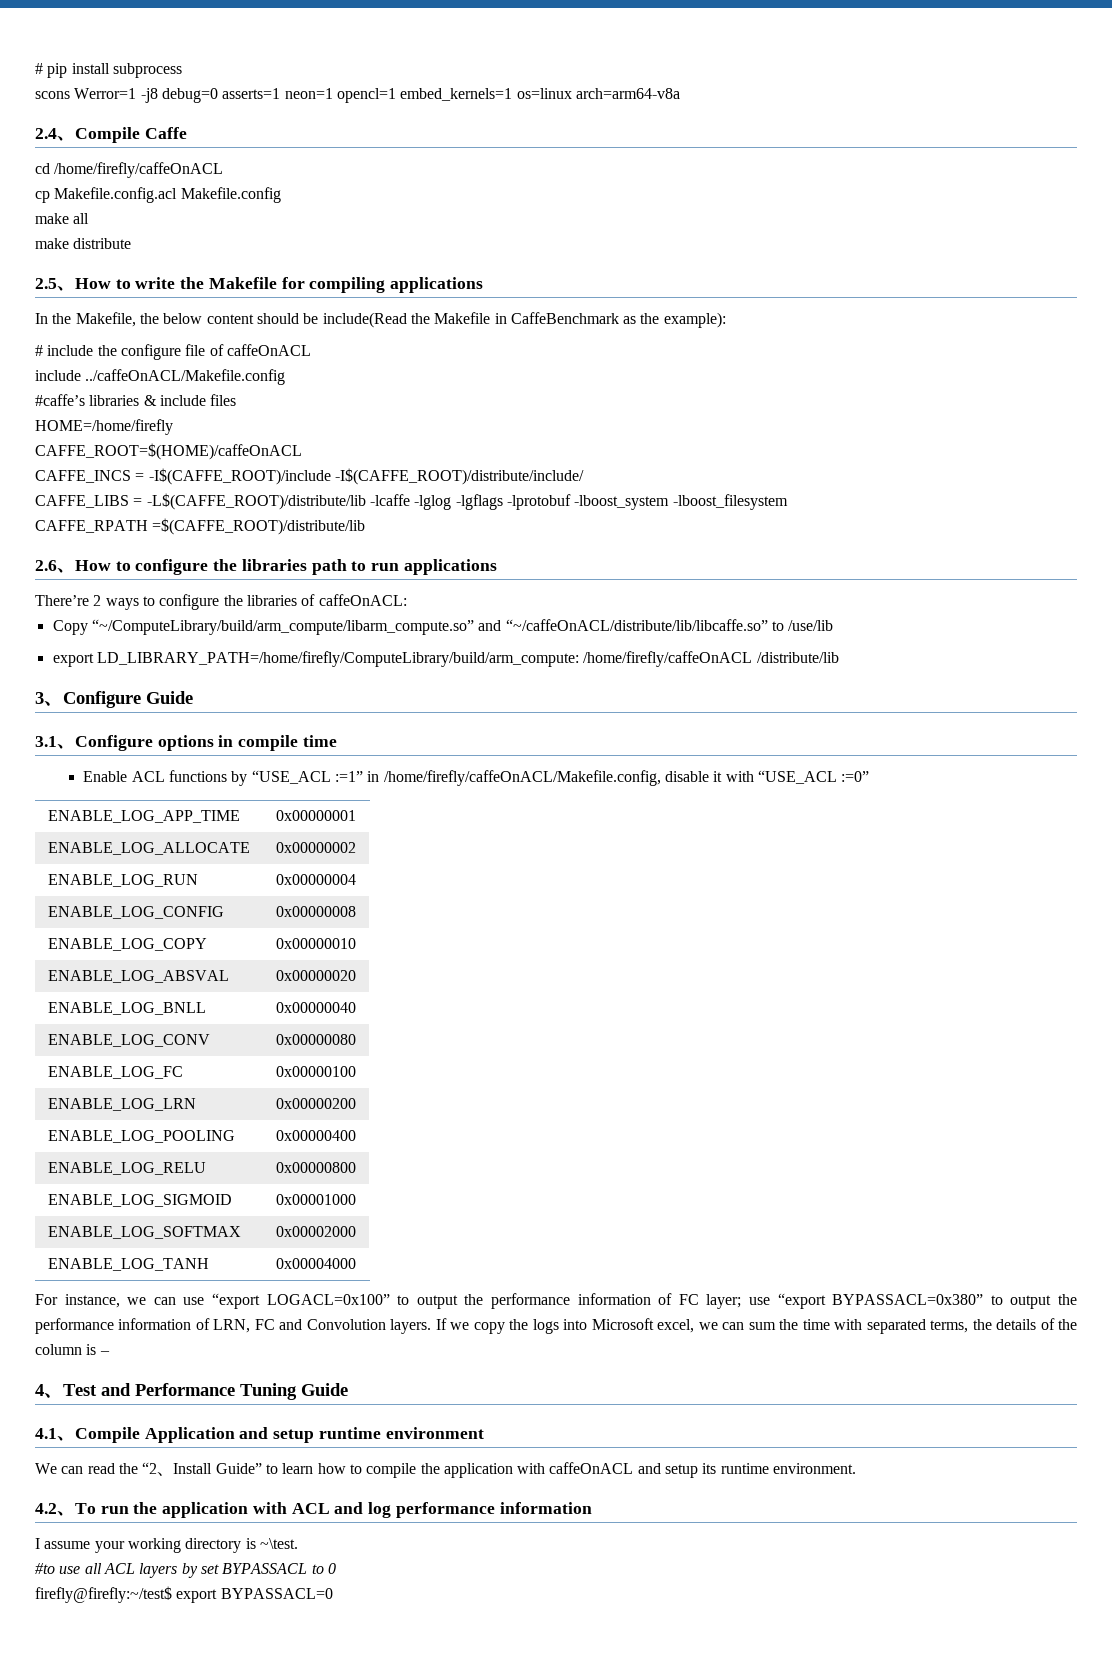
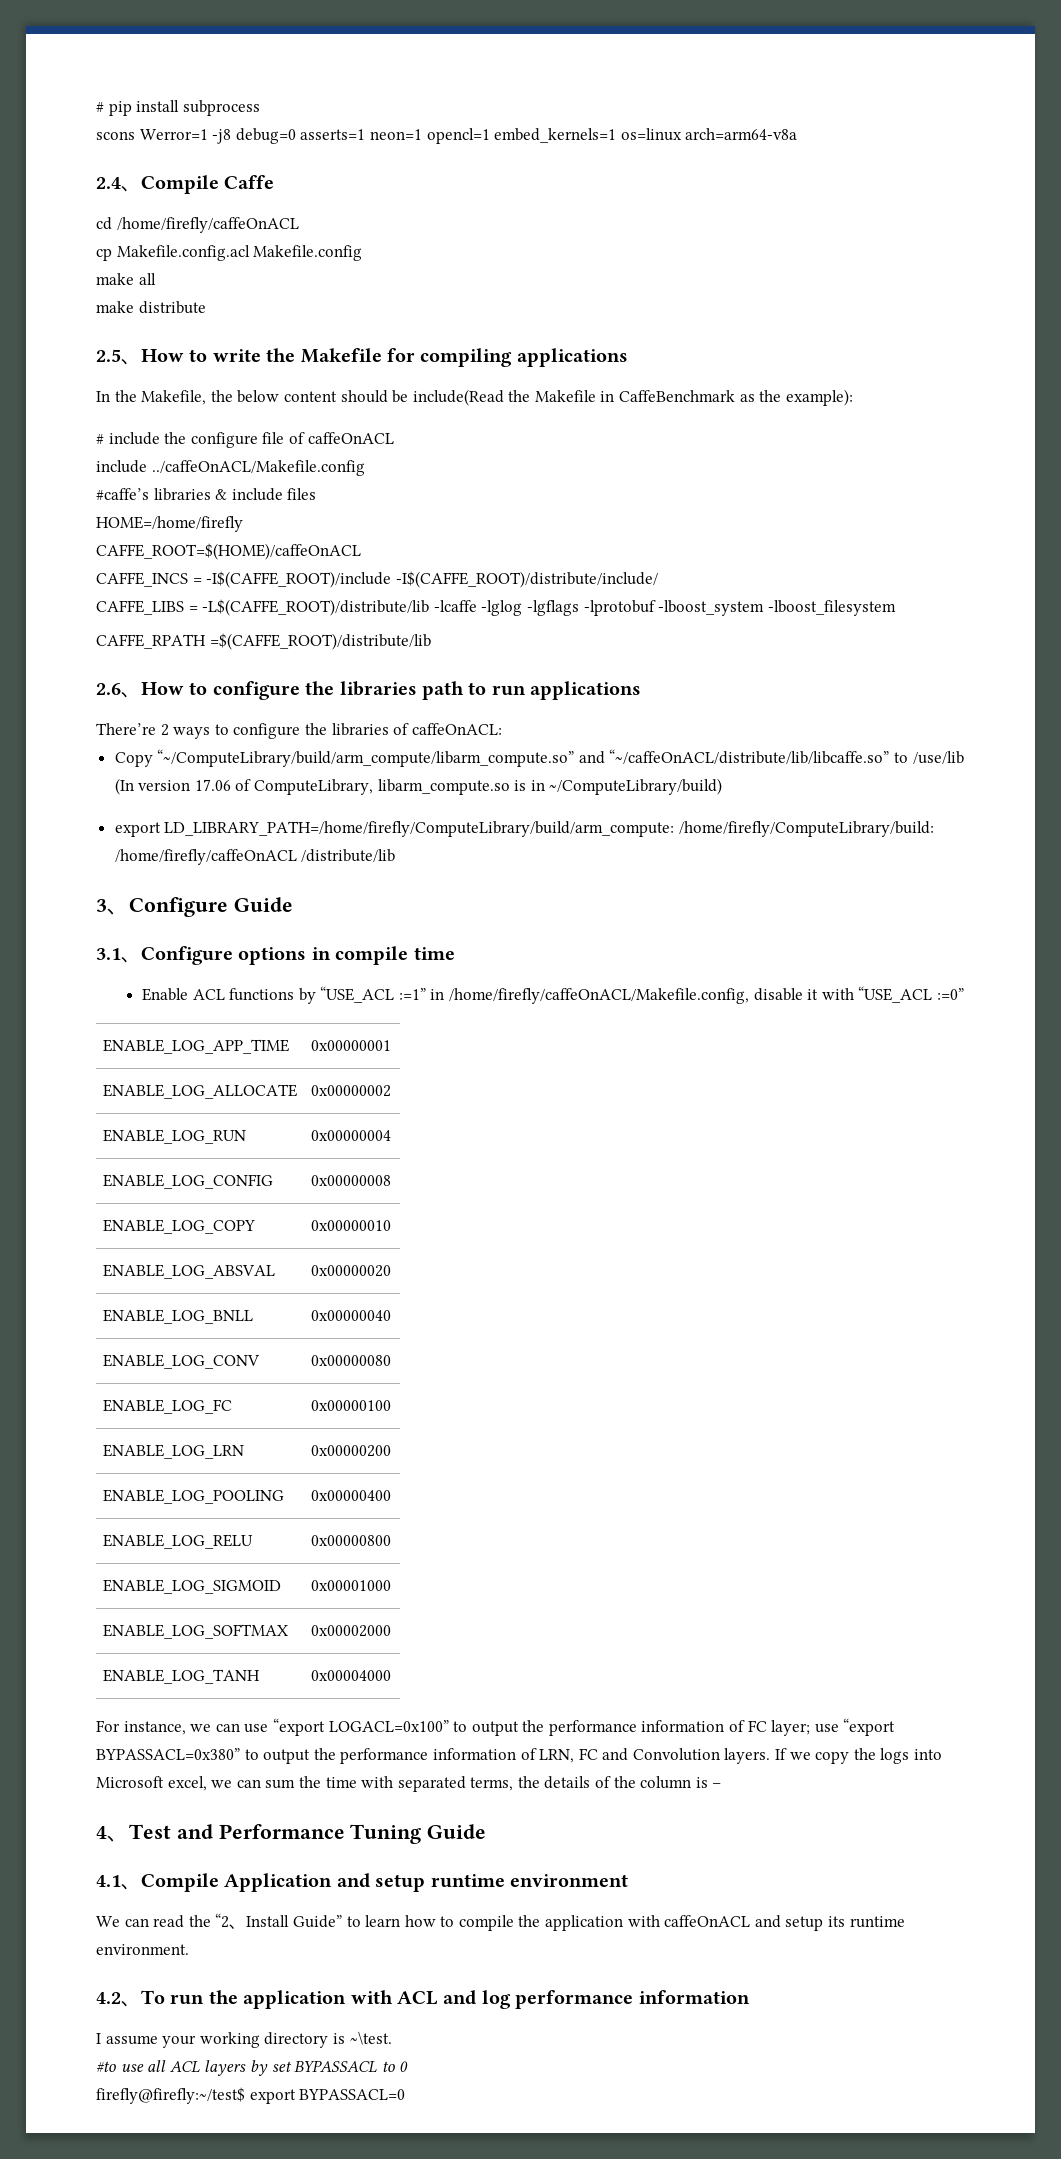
- Copy “~/ComputeLibrary/build/arm_compute/libarm_compute.so” and “~/caffeOnACL/distribute/lib/libcaffe.so” to /use/lib
+ Copy “~/ComputeLibrary/build/arm_compute/libarm_compute.so” and “~/caffeOnACL/distribute/lib/libcaffe.so” to /use/lib (In version 17.06 of ComputeLibrary, libarm_compute.so is in ~/ComputeLibrary/build)
- export LD_LIBRARY_PATH=/home/firefly/ComputeLibrary/build/arm_compute: /home/firefly/caffeOnACL /distribute/lib
+ export LD_LIBRARY_PATH=/home/firefly/ComputeLibrary/build/arm_compute: /home/firefly/ComputeLibrary/build: /home/firefly/caffeOnACL /distribute/lib

